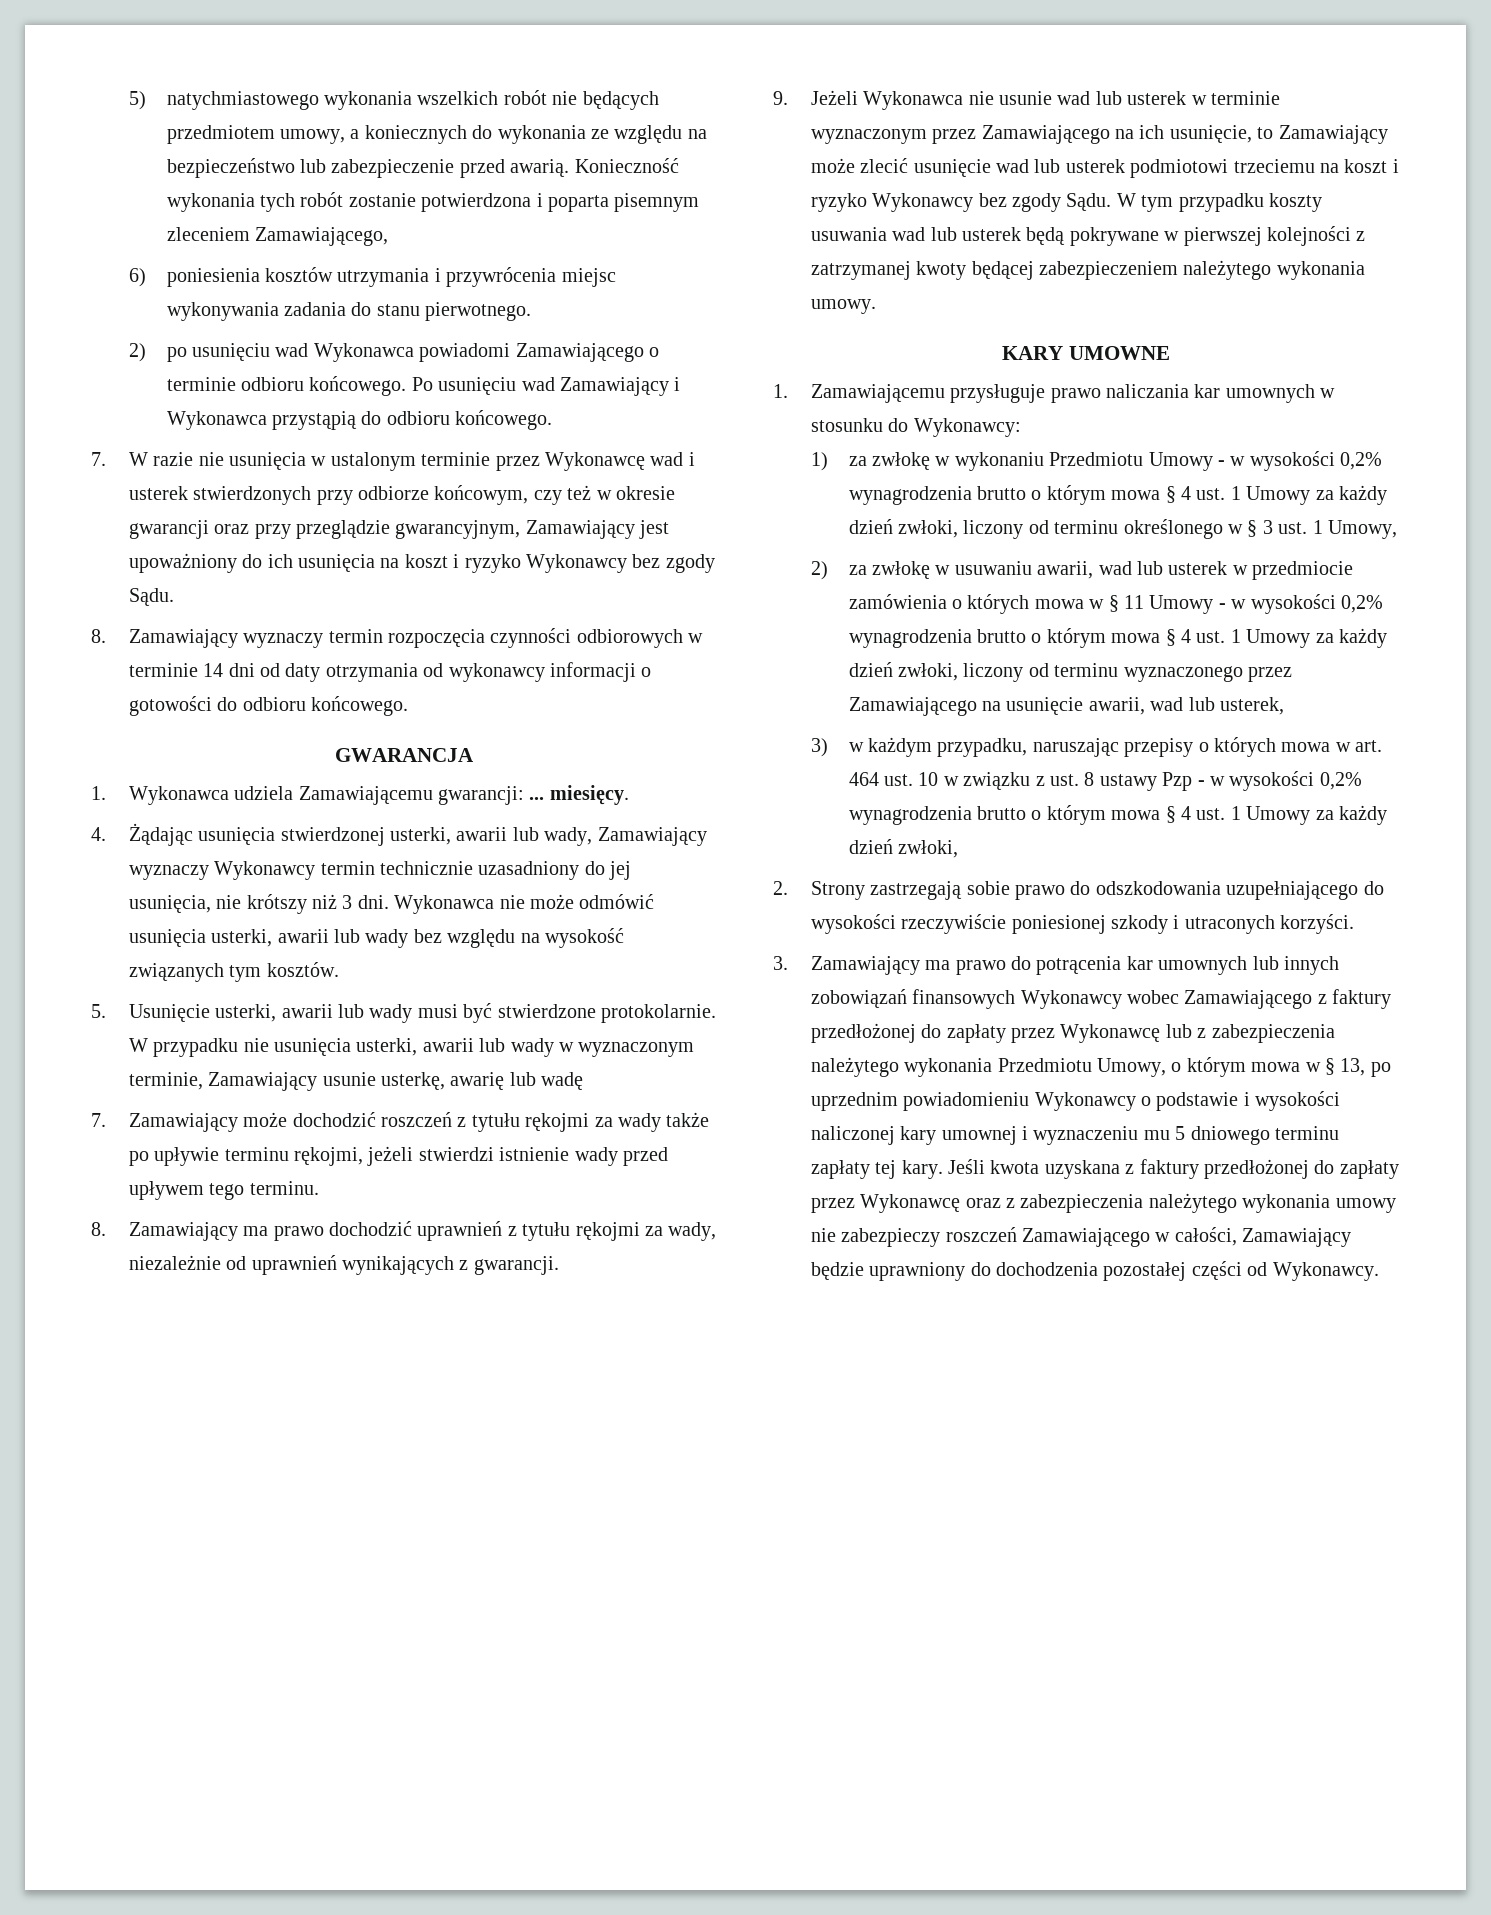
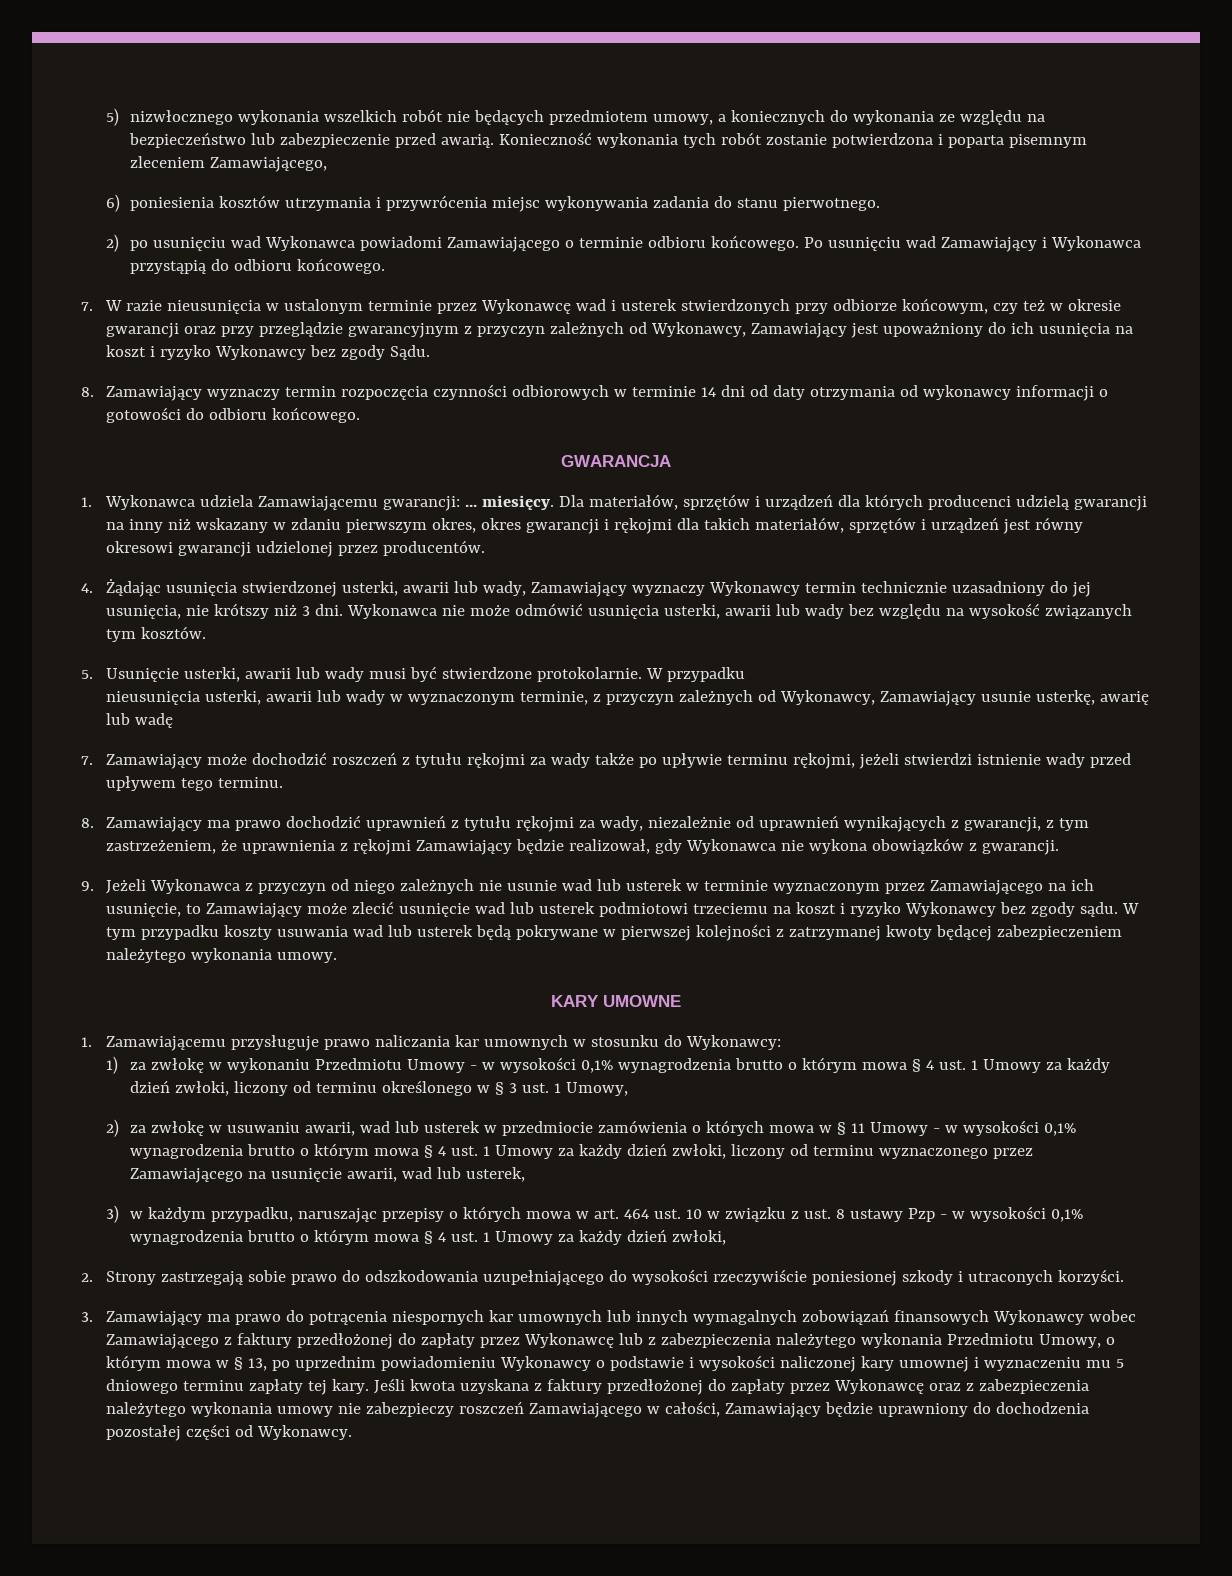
- 5) natychmiastowego wykonania wszelkich robót nie będących przedmiotem umowy, a koniecznych do wykonania ze względu na bezpieczeństwo lub zabezpieczenie przed awarią.
+ 5) nizwłocznego wykonania wszelkich robót nie będących przedmiotem umowy, a koniecznych do wykonania ze względu na bezpieczeństwo lub zabezpieczenie przed awarią.
- 7. W razie nie usunięcia w ustalonym terminie przez Wykonawcę wad i usterek stwierdzonych przy odbiorze końcowym, czy też w okresie gwarancji oraz przy przeglądzie gwarancyjnym, Zamawiający jest upoważniony do ich usunięcia na koszt i ryzyko Wykonawcy bez zgody Sądu.
+ 7. W razie nieusunięcia w ustalonym terminie przez Wykonawcę wad i usterek stwierdzonych przy odbiorze końcowym, czy też w okresie gwarancji oraz przy przeglądzie gwarancyjnym z przyczyn zależnych od Wykonawcy, Zamawiający jest upoważniony do ich usunięcia na koszt i ryzyko Wykonawcy bez zgody Sądu.
+ Dla materiałów, sprzętów i urządzeń dla których producenci udzielą gwarancji na inny niż wskazany w zdaniu pierwszym okres, okres gwarancji i rękojmi dla takich materiałów, sprzętów i urządzeń jest równy okresowi gwarancji udzielonej przez producentów.
- W przypadku nie usunięcia usterki, awarii lub wady w wyznaczonym terminie, Zamawiający usunie usterkę, awarię lub wadę
+ W przypadku
+ nieusunięcia usterki, awarii lub wady w wyznaczonym terminie, z przyczyn zależnych od Wykonawcy, Zamawiający usunie usterkę, awarię lub wadę
- 8. Zamawiający ma prawo dochodzić uprawnień z tytułu rękojmi za wady, niezależnie od uprawnień wynikających z gwarancji.
+ 8. Zamawiający ma prawo dochodzić uprawnień z tytułu rękojmi za wady, niezależnie od uprawnień wynikających z gwarancji, z tym zastrzeżeniem, że uprawnienia z rękojmi Zamawiający będzie realizował, gdy Wykonawca nie wykona obowiązków z gwarancji.
- 9. Jeżeli Wykonawca nie usunie wad lub usterek w terminie wyznaczonym przez Zamawiającego na ich usunięcie, to Zamawiający może zlecić usunięcie wad lub usterek podmiotowi trzeciemu na koszt i ryzyko Wykonawcy bez zgody Sądu.
+ 9. Jeżeli Wykonawca z przyczyn od niego zależnych nie usunie wad lub usterek w terminie wyznaczonym przez Zamawiającego na ich usunięcie, to Zamawiający może zlecić usunięcie wad lub usterek podmiotowi trzeciemu na koszt i ryzyko Wykonawcy bez zgody sądu.
- 1) za zwłokę w wykonaniu Przedmiotu Umowy - w wysokości 0,2% wynagrodzenia brutto o którym mowa § 4 ust. 1 Umowy za każdy dzień zwłoki, liczony od terminu określonego w § 3 ust. 1 Umowy,
+ 1) za zwłokę w wykonaniu Przedmiotu Umowy - w wysokości 0,1% wynagrodzenia brutto o którym mowa § 4 ust. 1 Umowy za każdy dzień zwłoki, liczony od terminu określonego w § 3 ust. 1 Umowy,
- 2) za zwłokę w usuwaniu awarii, wad lub usterek w przedmiocie zamówienia o których mowa w § 11 Umowy - w wysokości 0,2% wynagrodzenia brutto o którym mowa § 4 ust. 1 Umowy za każdy dzień zwłoki, liczony od terminu wyznaczonego przez Zamawiającego na usunięcie awarii, wad lub usterek,
+ 2) za zwłokę w usuwaniu awarii, wad lub usterek w przedmiocie zamówienia o których mowa w § 11 Umowy - w wysokości 0,1% wynagrodzenia brutto o którym mowa § 4 ust. 1 Umowy za każdy dzień zwłoki, liczony od terminu wyznaczonego przez Zamawiającego na usunięcie awarii, wad lub usterek,
- 3) w każdym przypadku, naruszając przepisy o których mowa w art. 464 ust. 10 w związku z ust. 8 ustawy Pzp - w wysokości 0,2% wynagrodzenia brutto o którym mowa § 4 ust. 1 Umowy za każdy dzień zwłoki,
+ 3) w każdym przypadku, naruszając przepisy o których mowa w art. 464 ust. 10 w związku z ust. 8 ustawy Pzp - w wysokości 0,1% wynagrodzenia brutto o którym mowa § 4 ust. 1 Umowy za każdy dzień zwłoki,
- 3. Zamawiający ma prawo do potrącenia kar umownych lub innych zobowiązań finansowych Wykonawcy wobec Zamawiającego z faktury przedłożonej do zapłaty przez Wykonawcę lub z zabezpieczenia należytego wykonania Przedmiotu Umowy, o którym mowa w § 13, po uprzednim powiadomieniu Wykonawcy o podstawie i wysokości naliczonej kary umownej i wyznaczeniu mu 5 dniowego terminu zapłaty tej kary.
+ 3. Zamawiający ma prawo do potrącenia niespornych kar umownych lub innych wymagalnych zobowiązań finansowych Wykonawcy wobec Zamawiającego z faktury przedłożonej do zapłaty przez Wykonawcę lub z zabezpieczenia należytego wykonania Przedmiotu Umowy, o którym mowa w § 13, po uprzednim powiadomieniu Wykonawcy o podstawie i wysokości naliczonej kary umownej i wyznaczeniu mu 5 dniowego terminu zapłaty tej kary.

